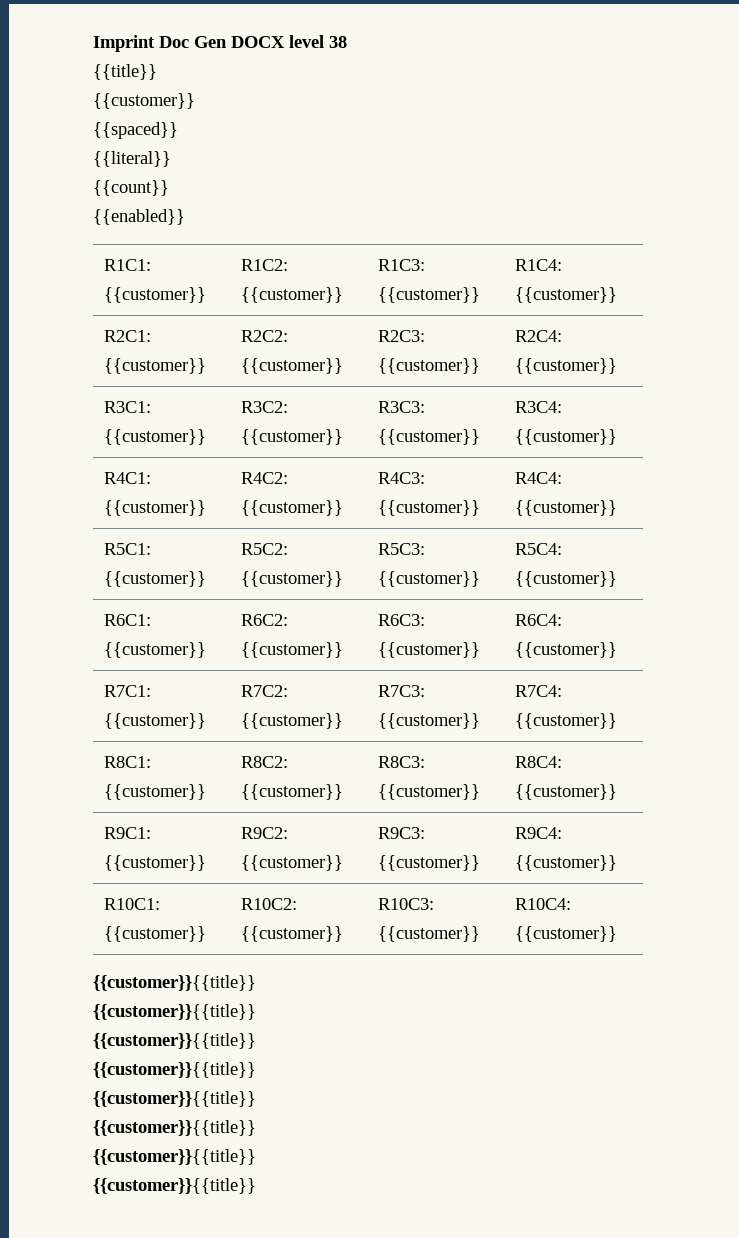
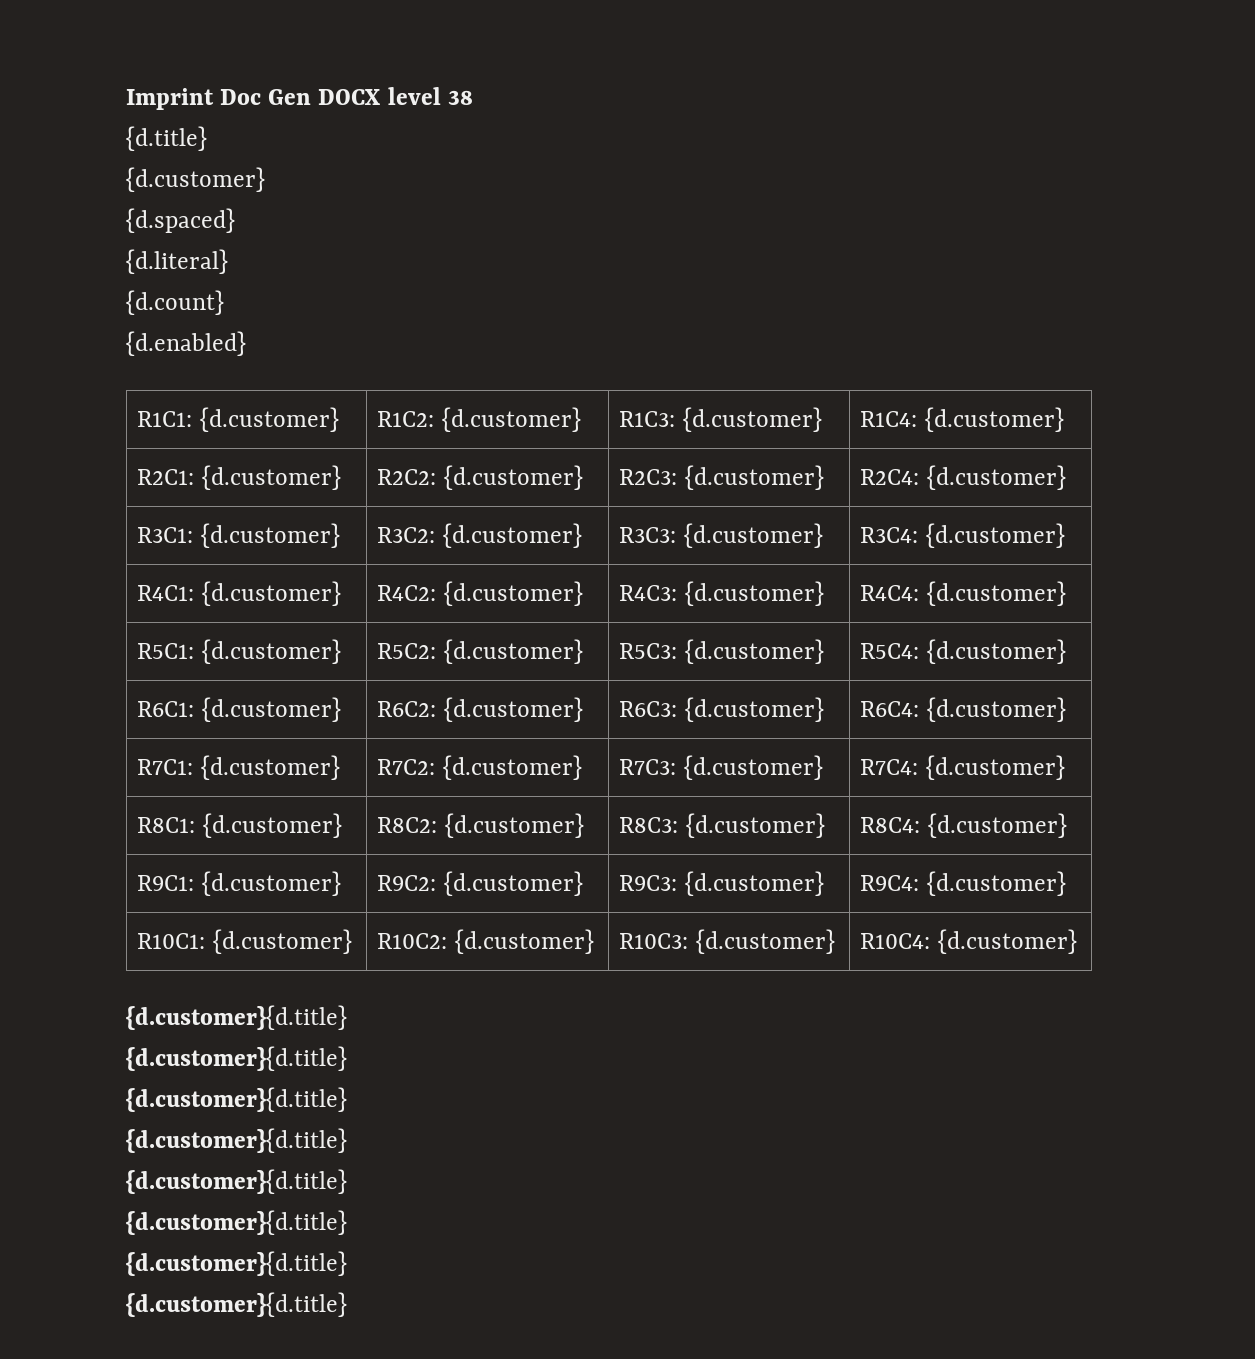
- {{title}}
- {{customer}}
- {{spaced}}
- {{literal}}
- {{count}}
- {{enabled}}
+ {d.title}
+ {d.customer}
+ {d.spaced}
+ {d.literal}
+ {d.count}
+ {d.enabled}
- R1C1: {{customer}} | R1C2: {{customer}} | R1C3: {{customer}} | R1C4: {{customer}}
+ R1C1: {d.customer} | R1C2: {d.customer} | R1C3: {d.customer} | R1C4: {d.customer}
- R2C1: {{customer}} | R2C2: {{customer}} | R2C3: {{customer}} | R2C4: {{customer}}
+ R2C1: {d.customer} | R2C2: {d.customer} | R2C3: {d.customer} | R2C4: {d.customer}
- R3C1: {{customer}} | R3C2: {{customer}} | R3C3: {{customer}} | R3C4: {{customer}}
+ R3C1: {d.customer} | R3C2: {d.customer} | R3C3: {d.customer} | R3C4: {d.customer}
- R4C1: {{customer}} | R4C2: {{customer}} | R4C3: {{customer}} | R4C4: {{customer}}
+ R4C1: {d.customer} | R4C2: {d.customer} | R4C3: {d.customer} | R4C4: {d.customer}
- R5C1: {{customer}} | R5C2: {{customer}} | R5C3: {{customer}} | R5C4: {{customer}}
+ R5C1: {d.customer} | R5C2: {d.customer} | R5C3: {d.customer} | R5C4: {d.customer}
- R6C1: {{customer}} | R6C2: {{customer}} | R6C3: {{customer}} | R6C4: {{customer}}
+ R6C1: {d.customer} | R6C2: {d.customer} | R6C3: {d.customer} | R6C4: {d.customer}
- R7C1: {{customer}} | R7C2: {{customer}} | R7C3: {{customer}} | R7C4: {{customer}}
+ R7C1: {d.customer} | R7C2: {d.customer} | R7C3: {d.customer} | R7C4: {d.customer}
- R8C1: {{customer}} | R8C2: {{customer}} | R8C3: {{customer}} | R8C4: {{customer}}
+ R8C1: {d.customer} | R8C2: {d.customer} | R8C3: {d.customer} | R8C4: {d.customer}
- R9C1: {{customer}} | R9C2: {{customer}} | R9C3: {{customer}} | R9C4: {{customer}}
+ R9C1: {d.customer} | R9C2: {d.customer} | R9C3: {d.customer} | R9C4: {d.customer}
- R10C1: {{customer}} | R10C2: {{customer}} | R10C3: {{customer}} | R10C4: {{customer}}
- {{customer}}{{title}}
- {{customer}}{{title}}
- {{customer}}{{title}}
- {{customer}}{{title}}
- {{customer}}{{title}}
- {{customer}}{{title}}
- {{customer}}{{title}}
- {{customer}}{{title}}
+ R10C1: {d.customer} | R10C2: {d.customer} | R10C3: {d.customer} | R10C4: {d.customer}
+ {d.customer}{d.title}
+ {d.customer}{d.title}
+ {d.customer}{d.title}
+ {d.customer}{d.title}
+ {d.customer}{d.title}
+ {d.customer}{d.title}
+ {d.customer}{d.title}
+ {d.customer}{d.title}

